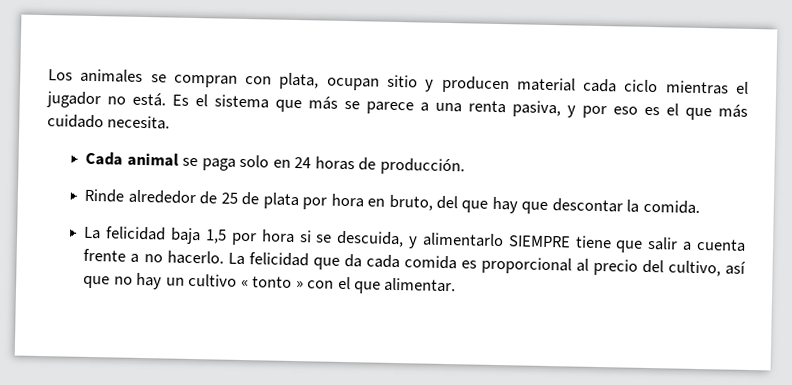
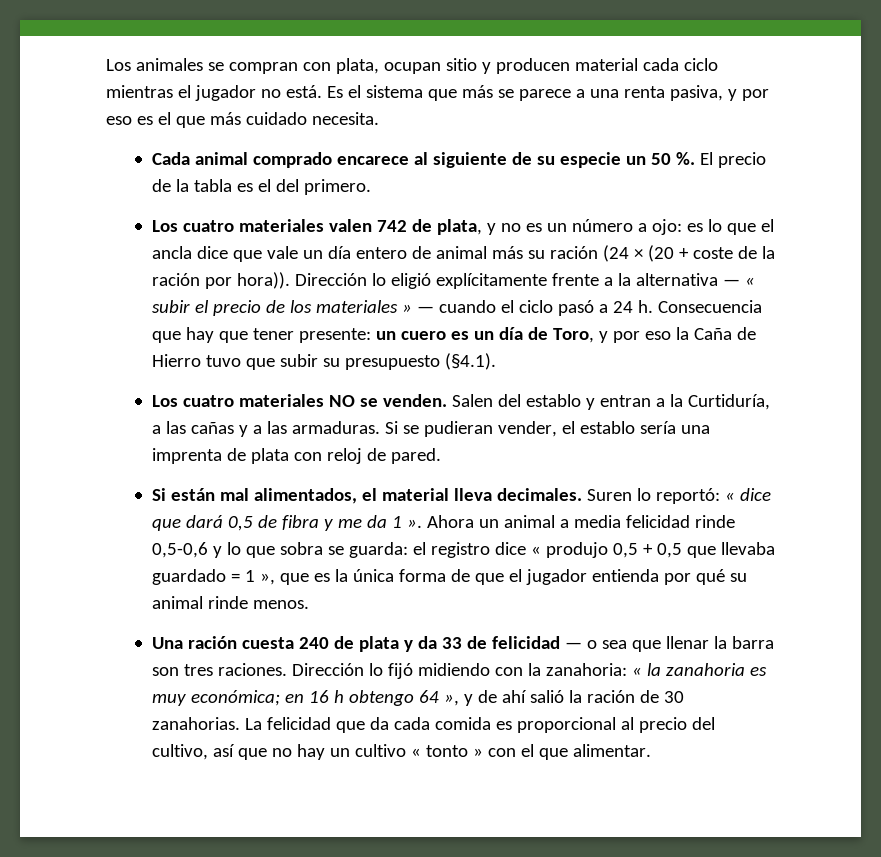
- Cada animal se paga solo en 24 horas de producción.
- Rinde alrededor de 25 de plata por hora en bruto, del que hay que descontar la comida.
- La felicidad baja 1,5 por hora si se descuida, y alimentarlo SIEMPRE tiene que salir a cuenta frente a no hacerlo.
+ Cada animal comprado encarece al siguiente de su especie un 50 %. El precio de la tabla es el del primero.
+ Los cuatro materiales valen 742 de plata, y no es un número a ojo: es lo que el ancla dice que vale un día entero de animal más su ración (24 × (20 + coste de la ración por hora)). Dirección lo eligió explícitamente frente a la alternativa — « subir el precio de los materiales » — cuando el ciclo pasó a 24 h. Consecuencia que hay que tener presente: un cuero es un día de Toro, y por eso la Caña de Hierro tuvo que subir su presupuesto (§4.1).
+ Los cuatro materiales NO se venden. Salen del establo y entran a la Curtiduría, a las cañas y a las armaduras. Si se pudieran vender, el establo sería una imprenta de plata con reloj de pared.
+ Si están mal alimentados, el material lleva decimales. Suren lo reportó: « dice que dará 0,5 de fibra y me da 1 ». Ahora un animal a media felicidad rinde 0,5-0,6 y lo que sobra se guarda: el registro dice « produjo 0,5 + 0,5 que llevaba guardado = 1 », que es la única forma de que el jugador entienda por qué su animal rinde menos.
+ Una ración cuesta 240 de plata y da 33 de felicidad — o sea que llenar la barra son tres raciones. Dirección lo fijó midiendo con la zanahoria: « la zanahoria es muy económica; en 16 h obtengo 64 », y de ahí salió la ración de 30 zanahorias.

